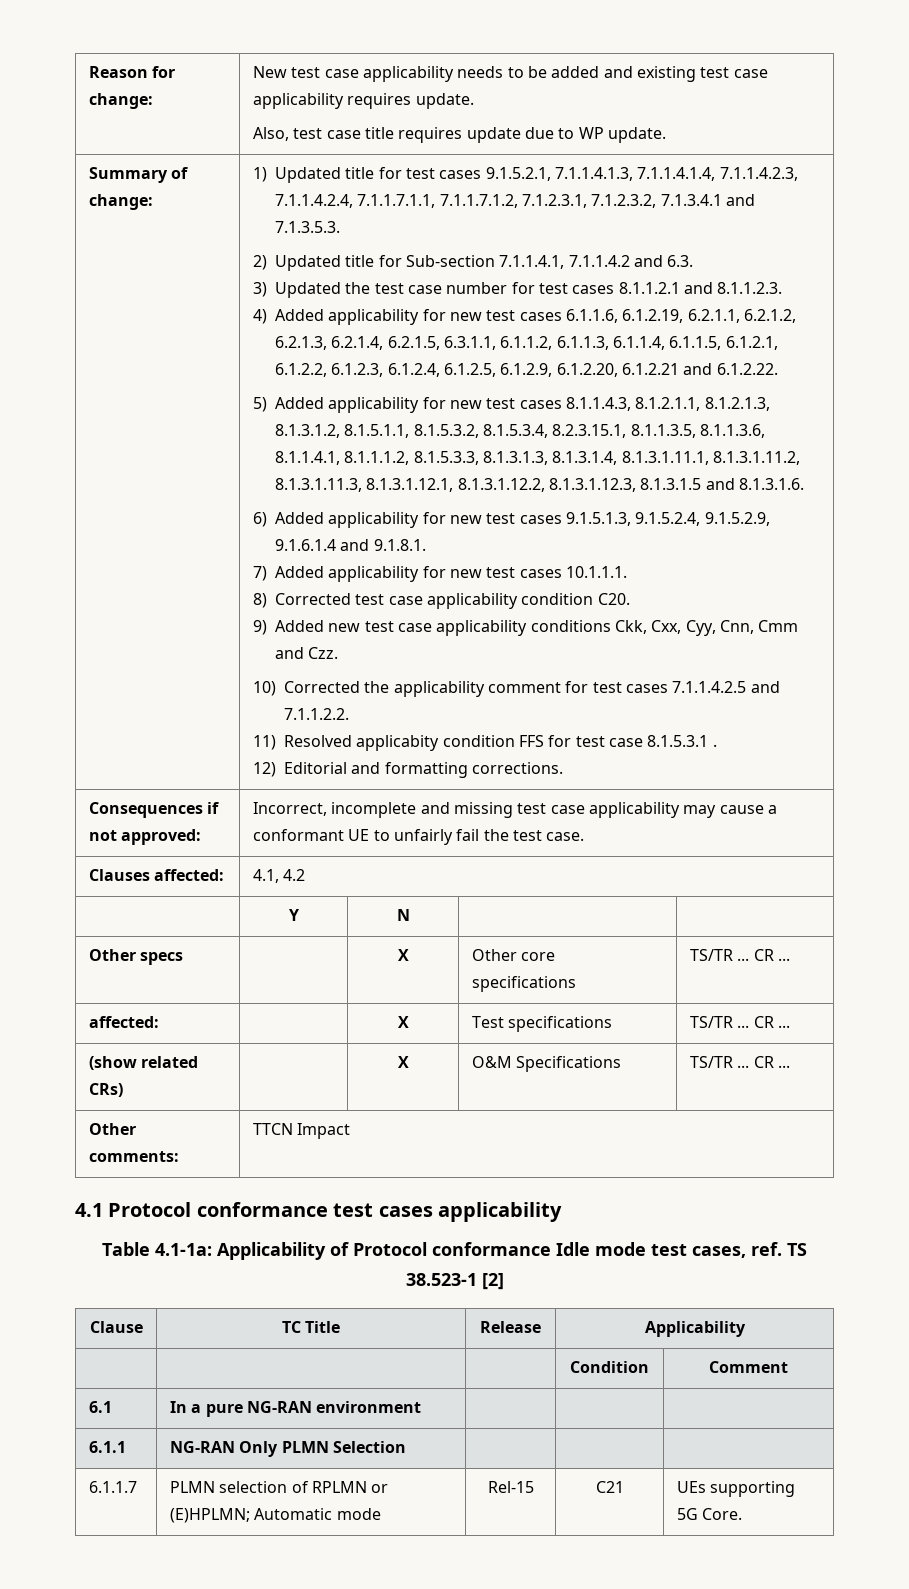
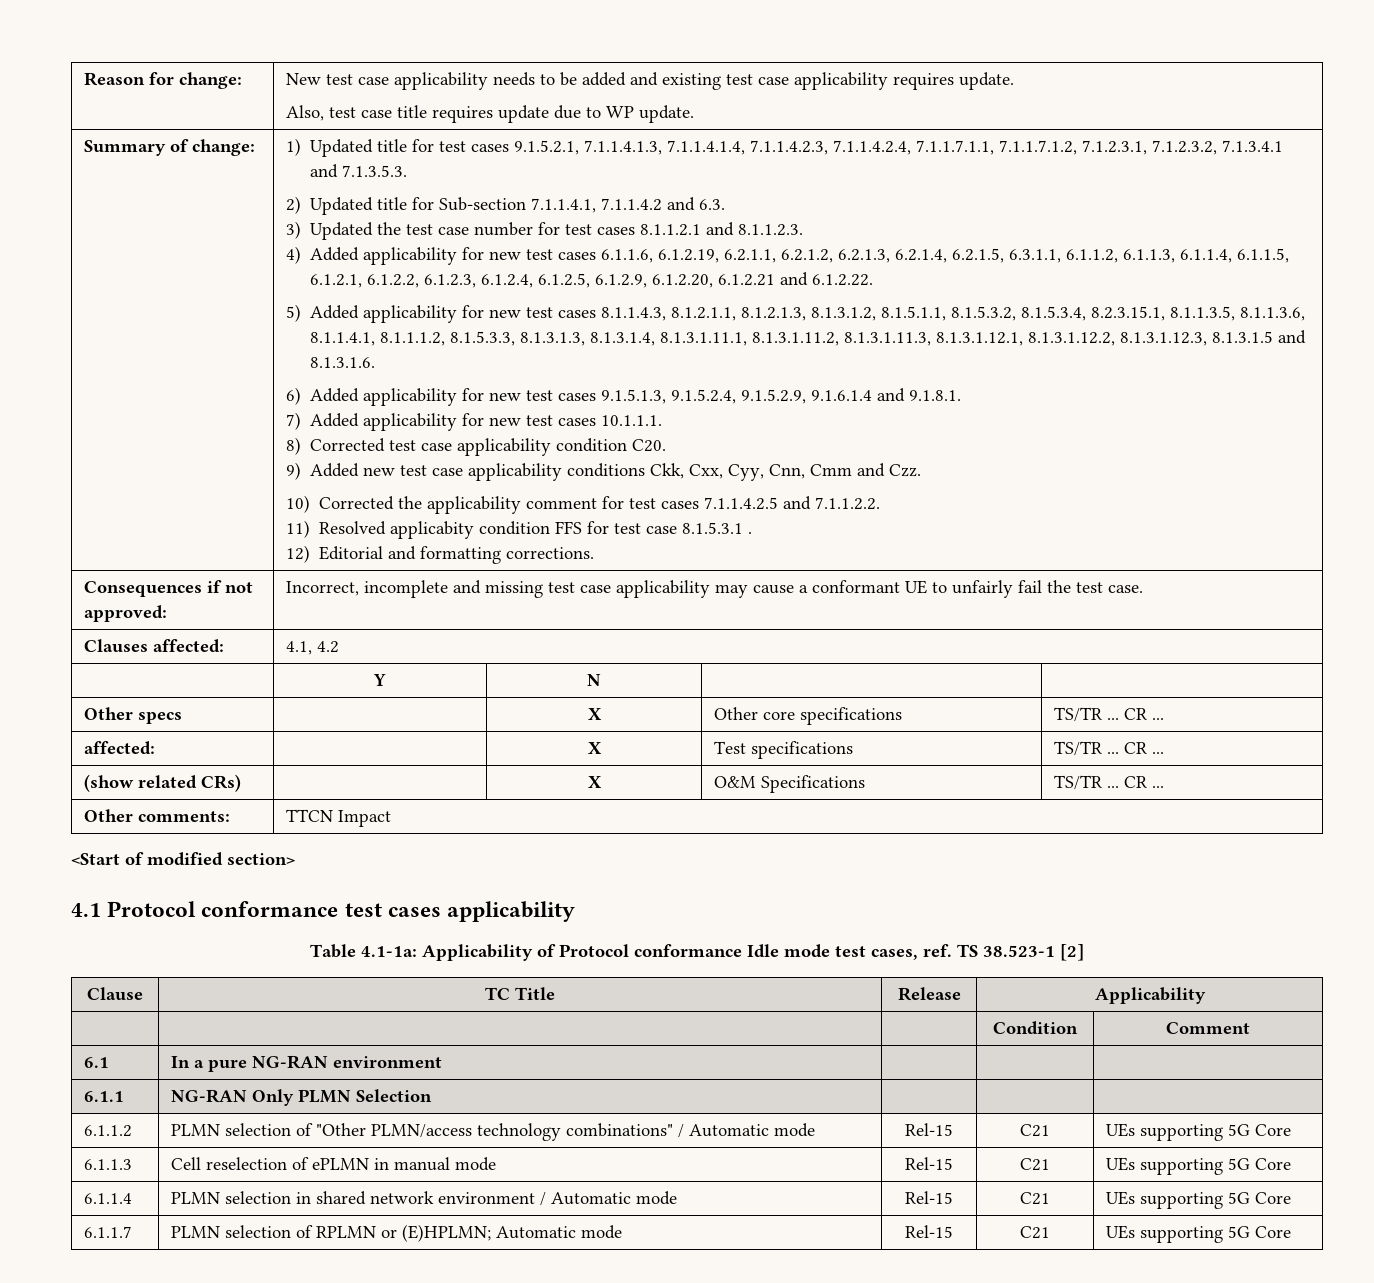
+ <Start of modified section>
+ 6.1.1.2 | PLMN selection of "Other PLMN/access technology combinations" / Automatic mode | Rel-15 | C21 | UEs supporting 5G Core
+ 6.1.1.3 | Cell reselection of ePLMN in manual mode | Rel-15 | C21 | UEs supporting 5G Core
+ 6.1.1.4 | PLMN selection in shared network environment / Automatic mode | Rel-15 | C21 | UEs supporting 5G Core
- 6.1.1.7 | PLMN selection of RPLMN or (E)HPLMN; Automatic mode | Rel-15 | C21 | UEs supporting 5G Core.
+ 6.1.1.7 | PLMN selection of RPLMN or (E)HPLMN; Automatic mode | Rel-15 | C21 | UEs supporting 5G Core

